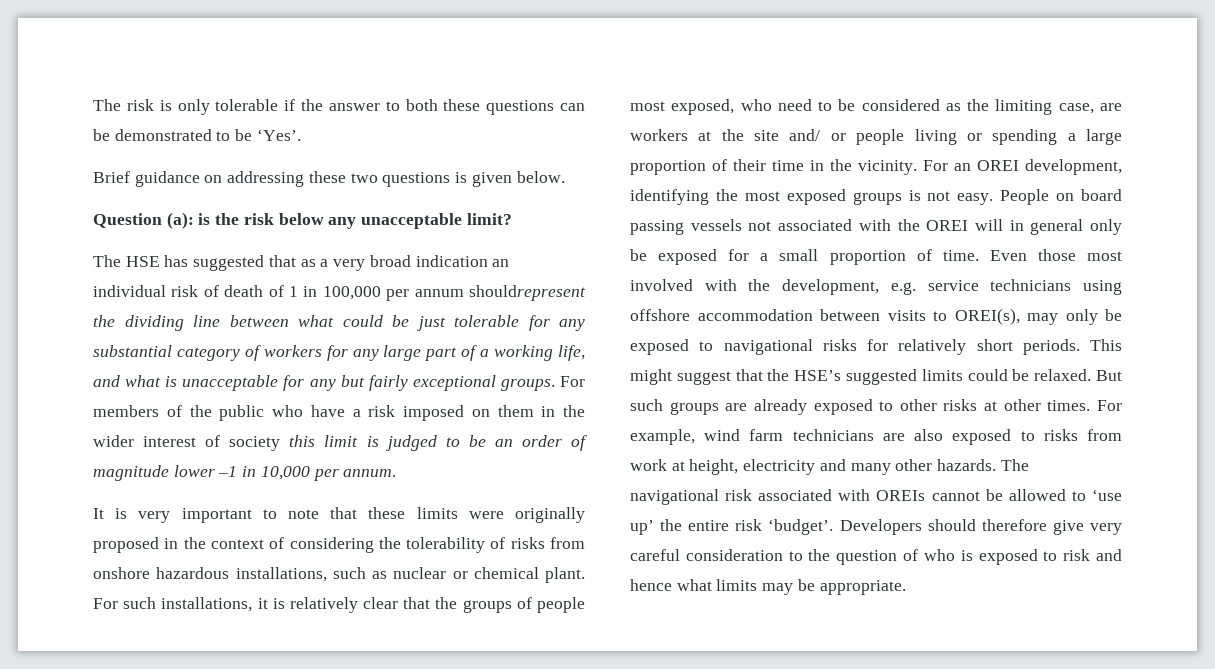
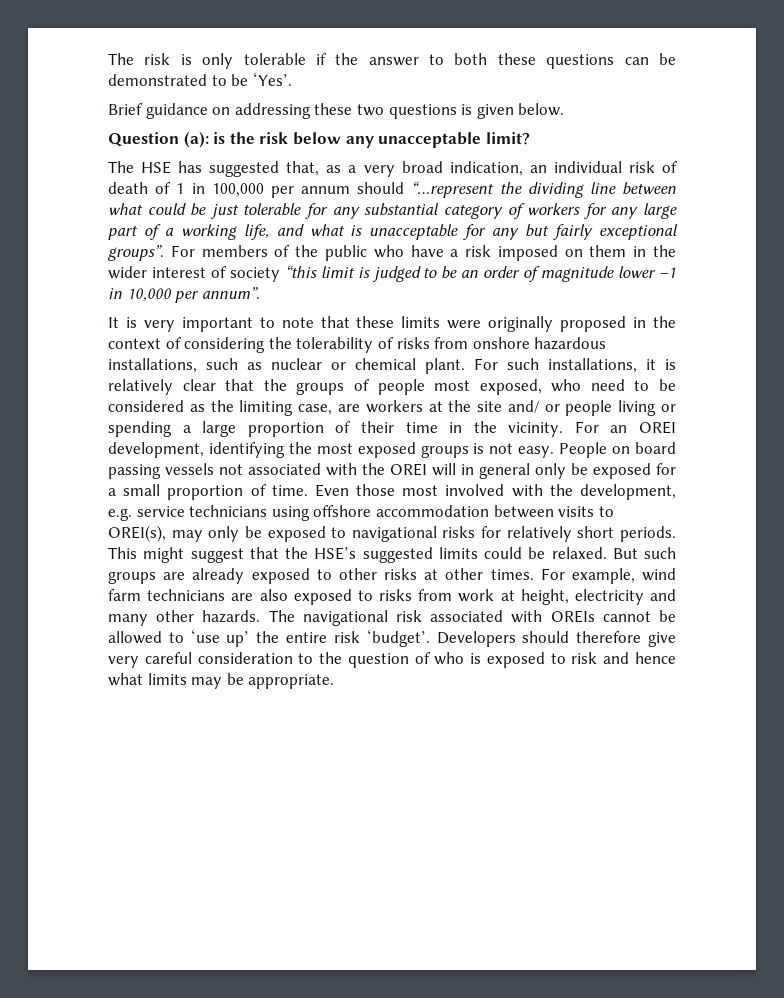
- The HSE has suggested that as a very broad indication an individual risk of death of 1 in 100,000 per annum shouldrepresent the dividing line between what could be just tolerable for any substantial category of workers for any large part of a working life, and what is unacceptable for any but fairly exceptional groups.
+ The HSE has suggested that, as a very broad indication, an individual risk of death of 1 in 100,000 per annum should “…represent the dividing line between what could be just tolerable for any substantial category of workers for any large part of a working life, and what is unacceptable for any but fairly exceptional groups”.
- For members of the public who have a risk imposed on them in the wider interest of society this limit is judged to be an order of magnitude lower –1 in 10,000 per annum.
+ For members of the public who have a risk imposed on them in the wider interest of society “this limit is judged to be an order of magnitude lower –1 in 10,000 per annum”.

